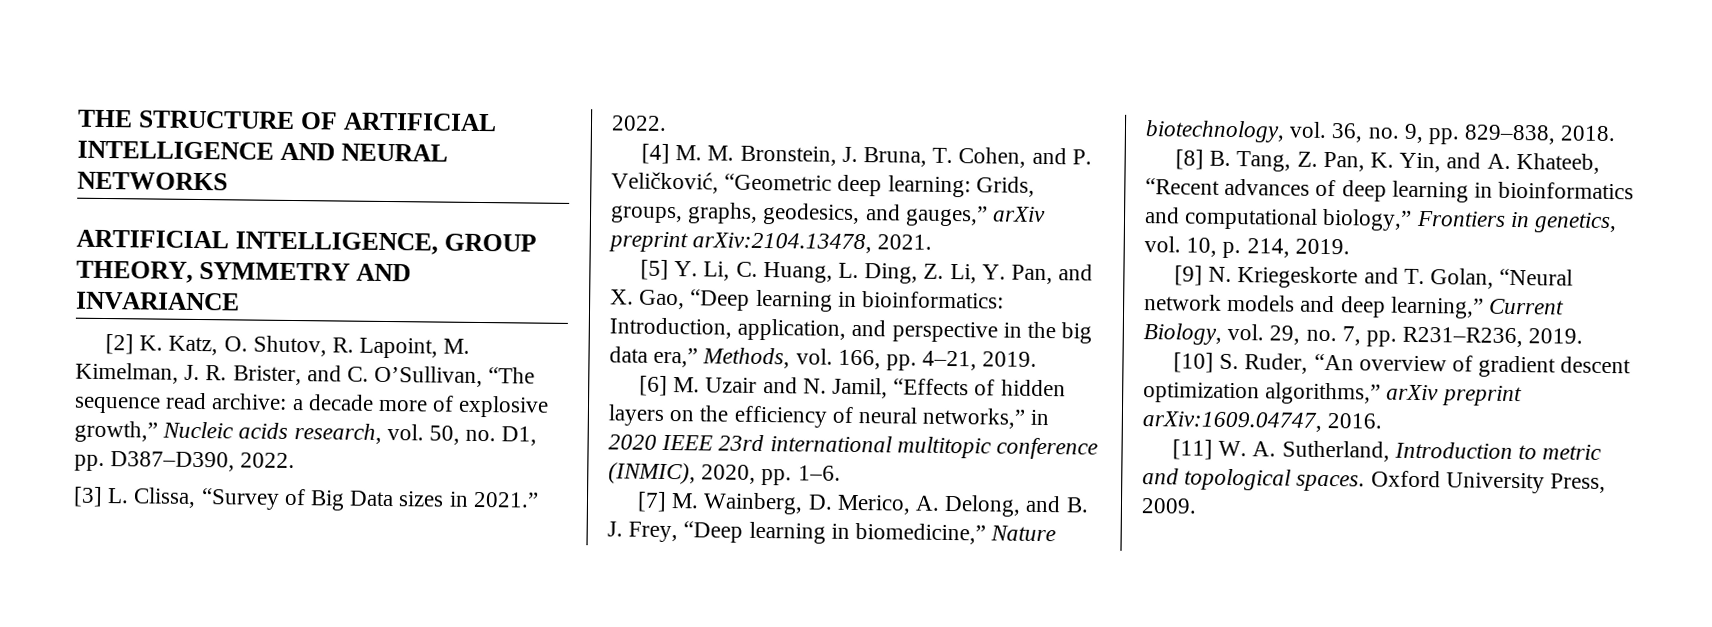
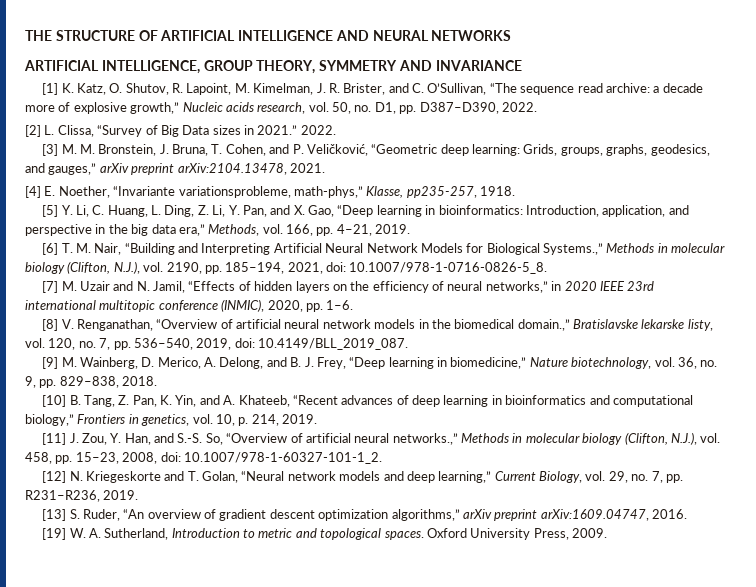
- [2] K. Katz, O. Shutov, R. Lapoint, M. Kimelman, J. R. Brister, and C. O’Sullivan, “The sequence read archive: a decade more of explosive growth,” Nucleic acids research, vol. 50, no. D1, pp. D387–D390, 2022.
+ [1] K. Katz, O. Shutov, R. Lapoint, M. Kimelman, J. R. Brister, and C. O’Sullivan, “The sequence read archive: a decade more of explosive growth,” Nucleic acids research, vol. 50, no. D1, pp. D387–D390, 2022.
- [3] L. Clissa, “Survey of Big Data sizes in 2021.”
+ [2] L. Clissa, “Survey of Big Data sizes in 2021.”
- [4] M. M. Bronstein, J. Bruna, T. Cohen, and P. Veličković, “Geometric deep learning: Grids, groups, graphs, geodesics, and gauges,” arXiv preprint arXiv:2104.13478, 2021.
+ [3] M. M. Bronstein, J. Bruna, T. Cohen, and P. Veličković, “Geometric deep learning: Grids, groups, graphs, geodesics, and gauges,” arXiv preprint arXiv:2104.13478, 2021.
+ [4] E. Noether, “Invariante variationsprobleme, math-phys,” Klasse, pp235-257, 1918.
- [6] M. Uzair and N. Jamil, “Effects of hidden layers on the efficiency of neural networks,” in 2020 IEEE 23rd international multitopic conference (INMIC), 2020, pp. 1–6.
+ [6] T. M. Nair, “Building and Interpreting Artificial Neural Network Models for Biological Systems.,” Methods in molecular biology (Clifton, N.J.), vol. 2190, pp. 185–194, 2021, doi: 10.1007/978-1-0716-0826-5_8.
+ [7] M. Uzair and N. Jamil, “Effects of hidden layers on the efficiency of neural networks,” in 2020 IEEE 23rd international multitopic conference (INMIC), 2020, pp. 1–6.
- [7] M. Wainberg, D. Merico, A. Delong, and B. J. Frey, “Deep learning in biomedicine,” Nature biotechnology, vol. 36, no. 9, pp. 829–838, 2018.
+ [8] V. Renganathan, “Overview of artificial neural network models in the biomedical domain.,” Bratislavske lekarske listy, vol. 120, no. 7, pp. 536–540, 2019, doi: 10.4149/BLL_2019_087.
+ [9] M. Wainberg, D. Merico, A. Delong, and B. J. Frey, “Deep learning in biomedicine,” Nature biotechnology, vol. 36, no. 9, pp. 829–838, 2018.
- [8] B. Tang, Z. Pan, K. Yin, and A. Khateeb, “Recent advances of deep learning in bioinformatics and computational biology,” Frontiers in genetics, vol. 10, p. 214, 2019.
+ [10] B. Tang, Z. Pan, K. Yin, and A. Khateeb, “Recent advances of deep learning in bioinformatics and computational biology,” Frontiers in genetics, vol. 10, p. 214, 2019.
- [9] N. Kriegeskorte and T. Golan, “Neural network models and deep learning,” Current Biology, vol. 29, no. 7, pp. R231–R236, 2019.
+ [11] J. Zou, Y. Han, and S.-S. So, “Overview of artificial neural networks.,” Methods in molecular biology (Clifton, N.J.), vol. 458, pp. 15–23, 2008, doi: 10.1007/978-1-60327-101-1_2.
+ [12] N. Kriegeskorte and T. Golan, “Neural network models and deep learning,” Current Biology, vol. 29, no. 7, pp. R231–R236, 2019.
- [10] S. Ruder, “An overview of gradient descent optimization algorithms,” arXiv preprint arXiv:1609.04747, 2016.
+ [13] S. Ruder, “An overview of gradient descent optimization algorithms,” arXiv preprint arXiv:1609.04747, 2016.
- [11] W. A. Sutherland, Introduction to metric and topological spaces.
+ [19] W. A. Sutherland, Introduction to metric and topological spaces.

